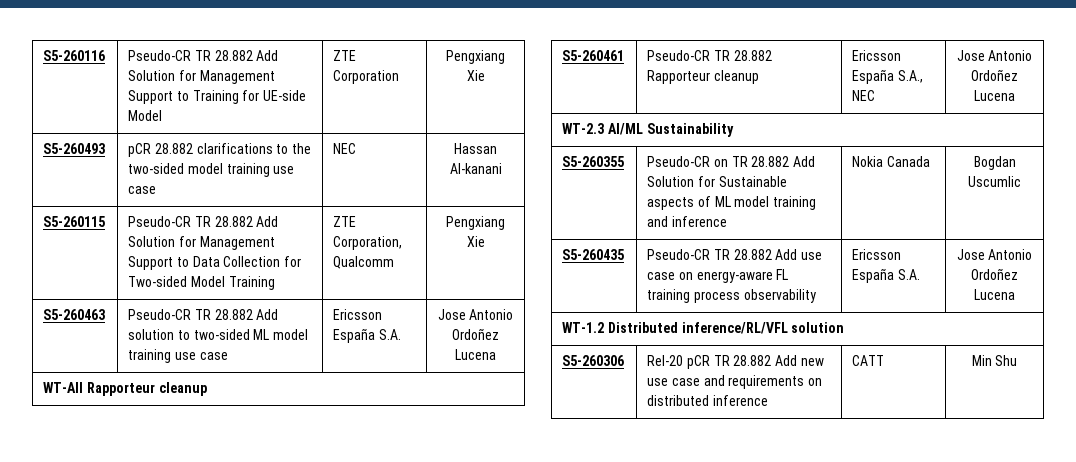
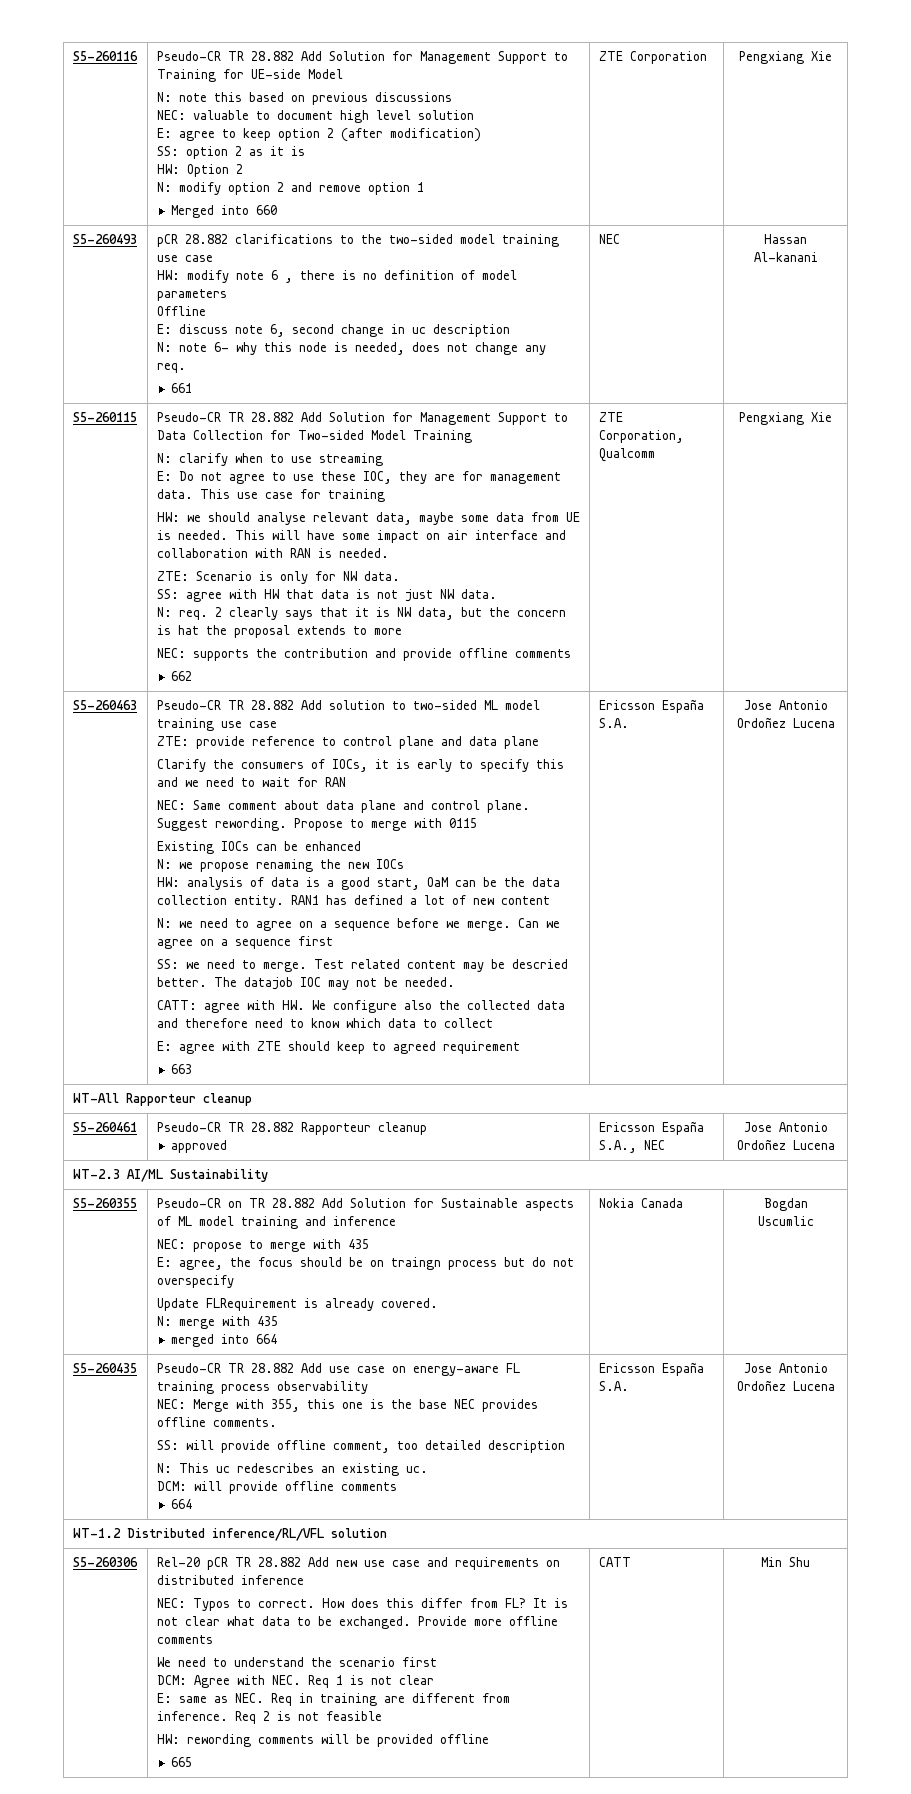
+ N: note this based on previous discussions
+ NEC: valuable to document high level solution
+ E: agree to keep option 2 (after modification)
+ SS: option 2 as it is
+ HW: Option 2
+ N: modify option 2 and remove option 1
+ Merged into 660
+ HW: modify note 6 , there is no definition of model parameters
+ Offline
+ E: discuss note 6, second change in uc description
+ N: note 6- why this node is needed, does not change any req.
+ 661
+ N: clarify when to use streaming
+ E: Do not agree to use these IOC, they are for management data. This use case for training
+ HW: we should analyse relevant data, maybe some data from UE is needed. This will have some impact on air interface and collaboration with RAN is needed.
+ ZTE: Scenario is only for NW data.
+ SS: agree with HW that data is not just NW data.
+ N: req. 2 clearly says that it is NW data, but the concern is hat the proposal extends to more
+ NEC: supports the contribution and provide offline comments
+ 662
+ ZTE: provide reference to control plane and data plane
+ Clarify the consumers of IOCs, it is early to specify this and we need to wait for RAN
+ NEC: Same comment about data plane and control plane. Suggest rewording. Propose to merge with 0115
+ Existing IOCs can be enhanced
+ N: we propose renaming the new IOCs
+ HW: analysis of data is a good start, OaM can be the data collection entity. RAN1 has defined a lot of new content
+ N: we need to agree on a sequence before we merge. Can we agree on a sequence first
+ SS: we need to merge. Test related content may be descried better. The datajob IOC may not be needed.
+ CATT: agree with HW. We configure also the collected data and therefore need to know which data to collect
+ E: agree with ZTE should keep to agreed requirement
+ 663
- S5-260461 | Pseudo-CR TR 28.882 Rapporteur cleanup | Ericsson España S.A., NEC | Jose Antonio Ordoñez Lucena
+ S5-260461 | Pseudo-CR TR 28.882 Rapporteur cleanup
+ approved | Ericsson España S.A., NEC | Jose Antonio Ordoñez Lucena
+ NEC: propose to merge with 435
+ E: agree, the focus should be on traingn process but do not overspecify
+ Update FLRequirement is already covered.
+ N: merge with 435
+ merged into 664
+ NEC: Merge with 355, this one is the base NEC provides offline comments.
+ SS: will provide offline comment, too detailed description
+ N: This uc redescribes an existing uc.
+ DCM: will provide offline comments
+ 664
+ NEC: Typos to correct. How does this differ from FL? It is not clear what data to be exchanged. Provide more offline comments
+ We need to understand the scenario first
+ DCM: Agree with NEC. Req 1 is not clear
+ E: same as NEC. Req in training are different from inference. Req 2 is not feasible
+ HW: rewording comments will be provided offline
+ 665

